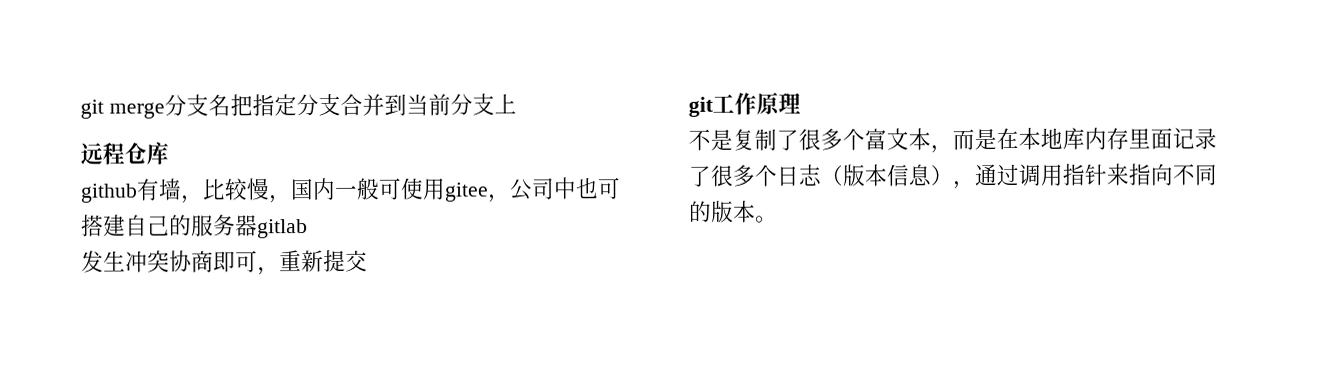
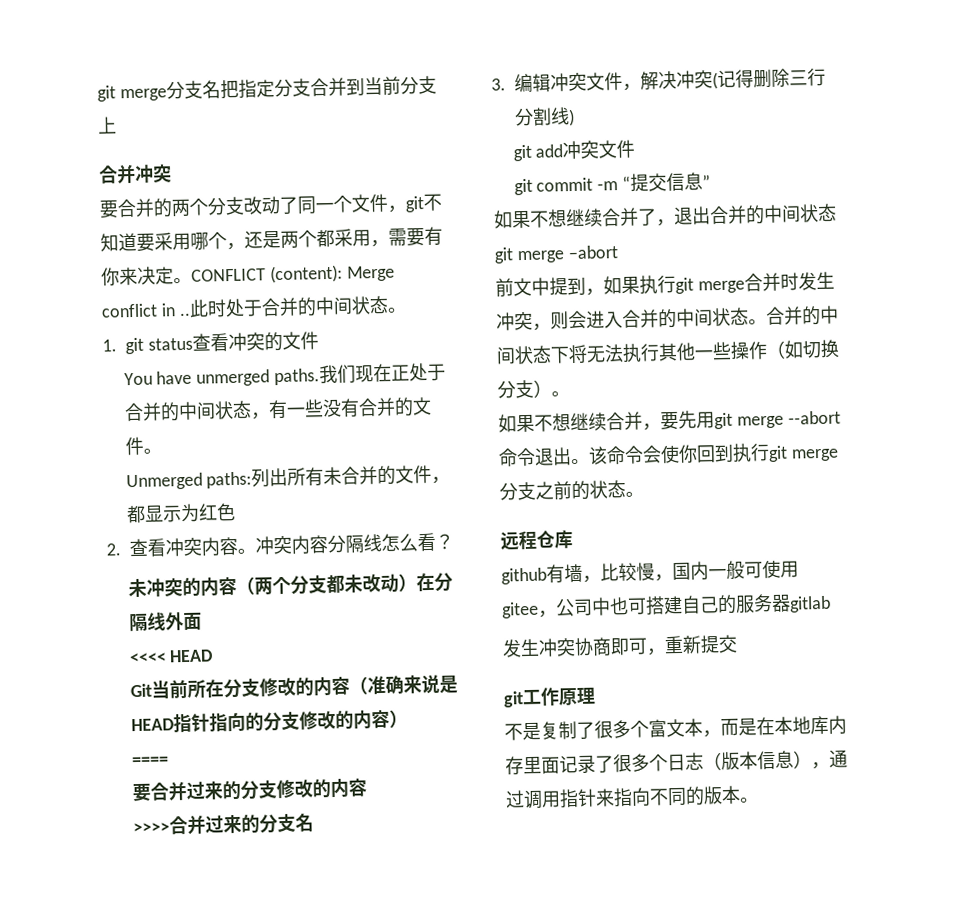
+ 合并冲突
+ 要合并的两个分支改动了同一个文件，git不知道要采用哪个，还是两个都采用，需要有你来决定。CONFLICT (content): Merge conflict in ..此时处于合并的中间状态。
+ 1. git status查看冲突的文件
+ You have unmerged paths.我们现在正处于合并的中间状态，有一些没有合并的文件。
+ Unmerged paths:列出所有未合并的文件，都显示为红色
+ 2.查看冲突内容。冲突内容分隔线怎么看？
+ 未冲突的内容（两个分支都未改动）在分隔线外面
+ <<<< HEAD
+ Git当前所在分支修改的内容（准确来说是HEAD指针指向的分支修改的内容）
+ ====
+ 要合并过来的分支修改的内容
+ >>>>合并过来的分支名
+ 3.编辑冲突文件，解决冲突(记得删除三行分割线)
+ git add冲突文件
+ git commit -m “提交信息”
+ 如果不想继续合并了，退出合并的中间状态git merge –abort
+ 前文中提到，如果执行git merge合并时发生冲突，则会进入合并的中间状态。合并的中间状态下将无法执行其他一些操作（如切换分支）。
+ 如果不想继续合并，要先用git merge --abort命令退出。该命令会使你回到执行git merge分支之前的状态。

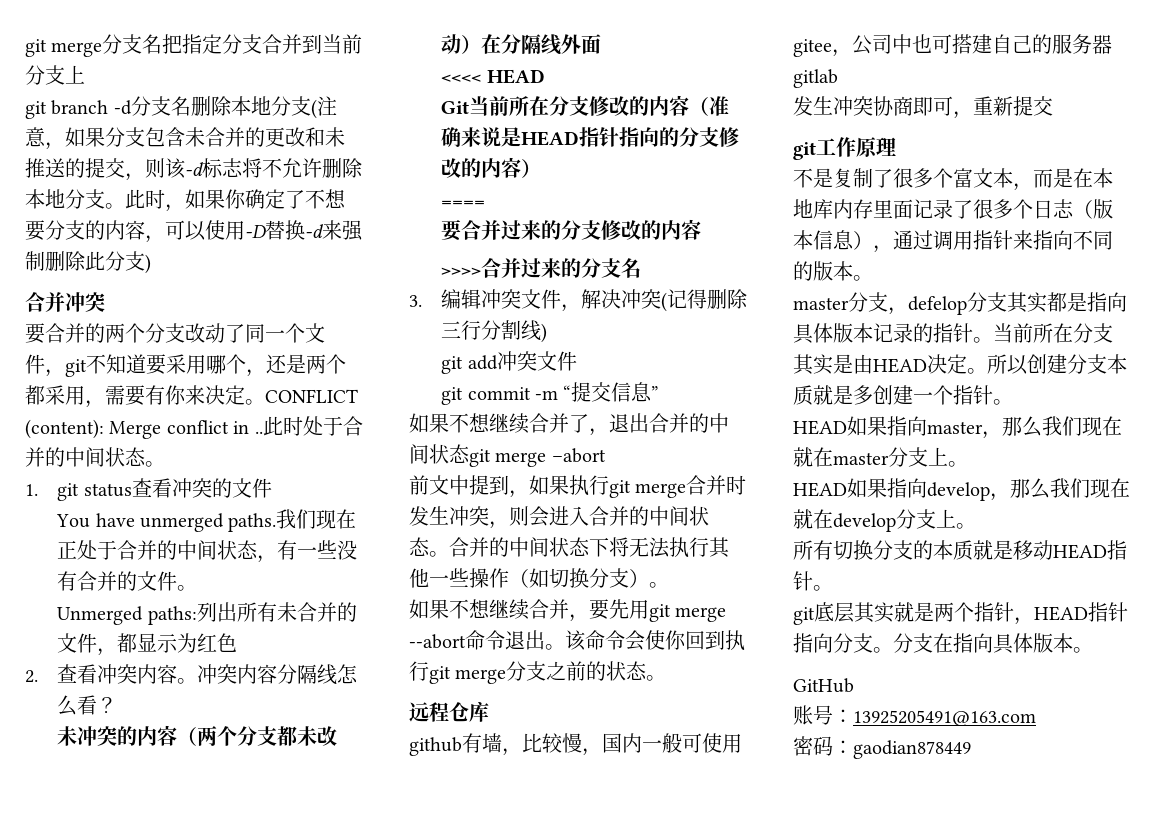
+ git branch -d分支名删除本地分支(注意，如果分支包含未合并的更改和未推送的提交，则该-d标志将不允许删除本地分支。此时，如果你确定了不想要分支的内容，可以使用-D替换-d来强制删除此分支)
+ master分支，defelop分支其实都是指向具体版本记录的指针。当前所在分支其实是由HEAD决定。所以创建分支本质就是多创建一个指针。
+ HEAD如果指向master，那么我们现在就在master分支上。
+ HEAD如果指向develop，那么我们现在就在develop分支上。
+ 所有切换分支的本质就是移动HEAD指针。
+ git底层其实就是两个指针，HEAD指针指向分支。分支在指向具体版本。
+ GitHub
+ 账号：13925205491@163.com
+ 密码：gaodian878449

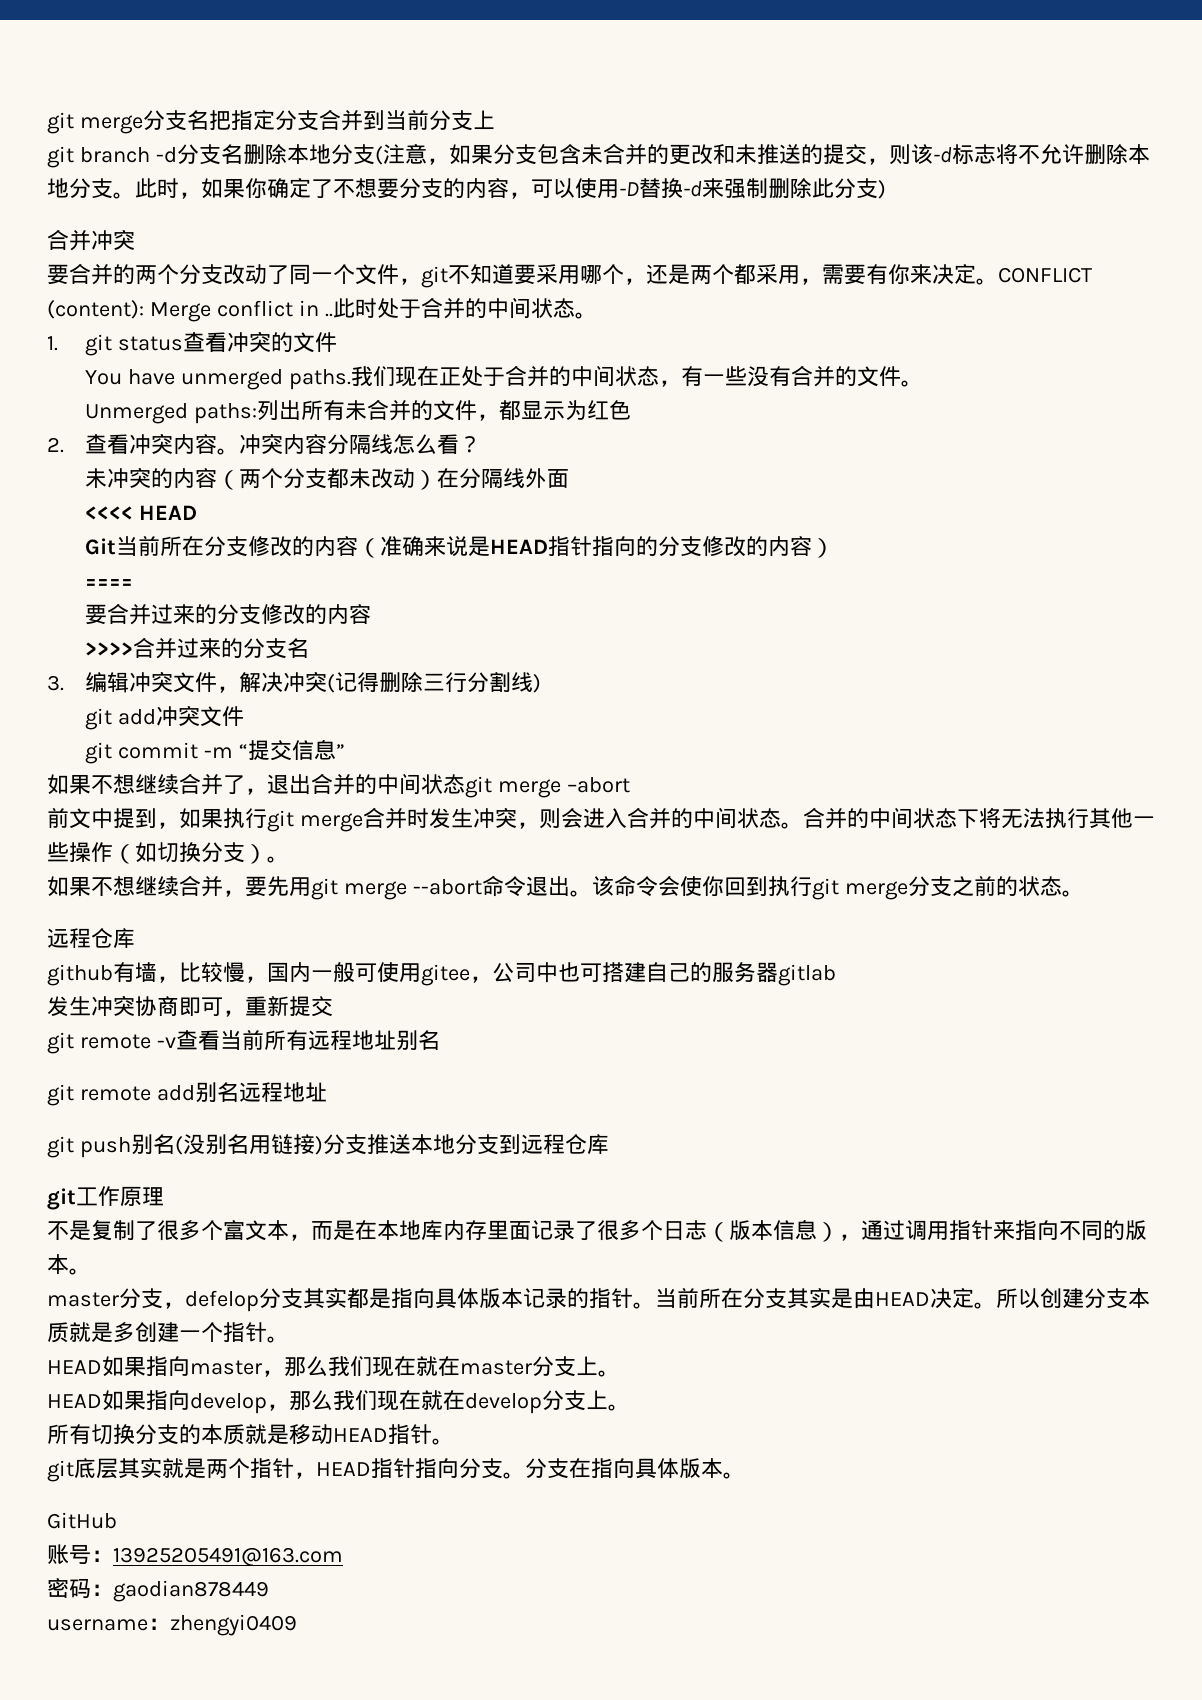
+ git remote -v查看当前所有远程地址别名
+ git remote add别名远程地址
+ git push别名(没别名用链接)分支推送本地分支到远程仓库
+ username：zhengyi0409

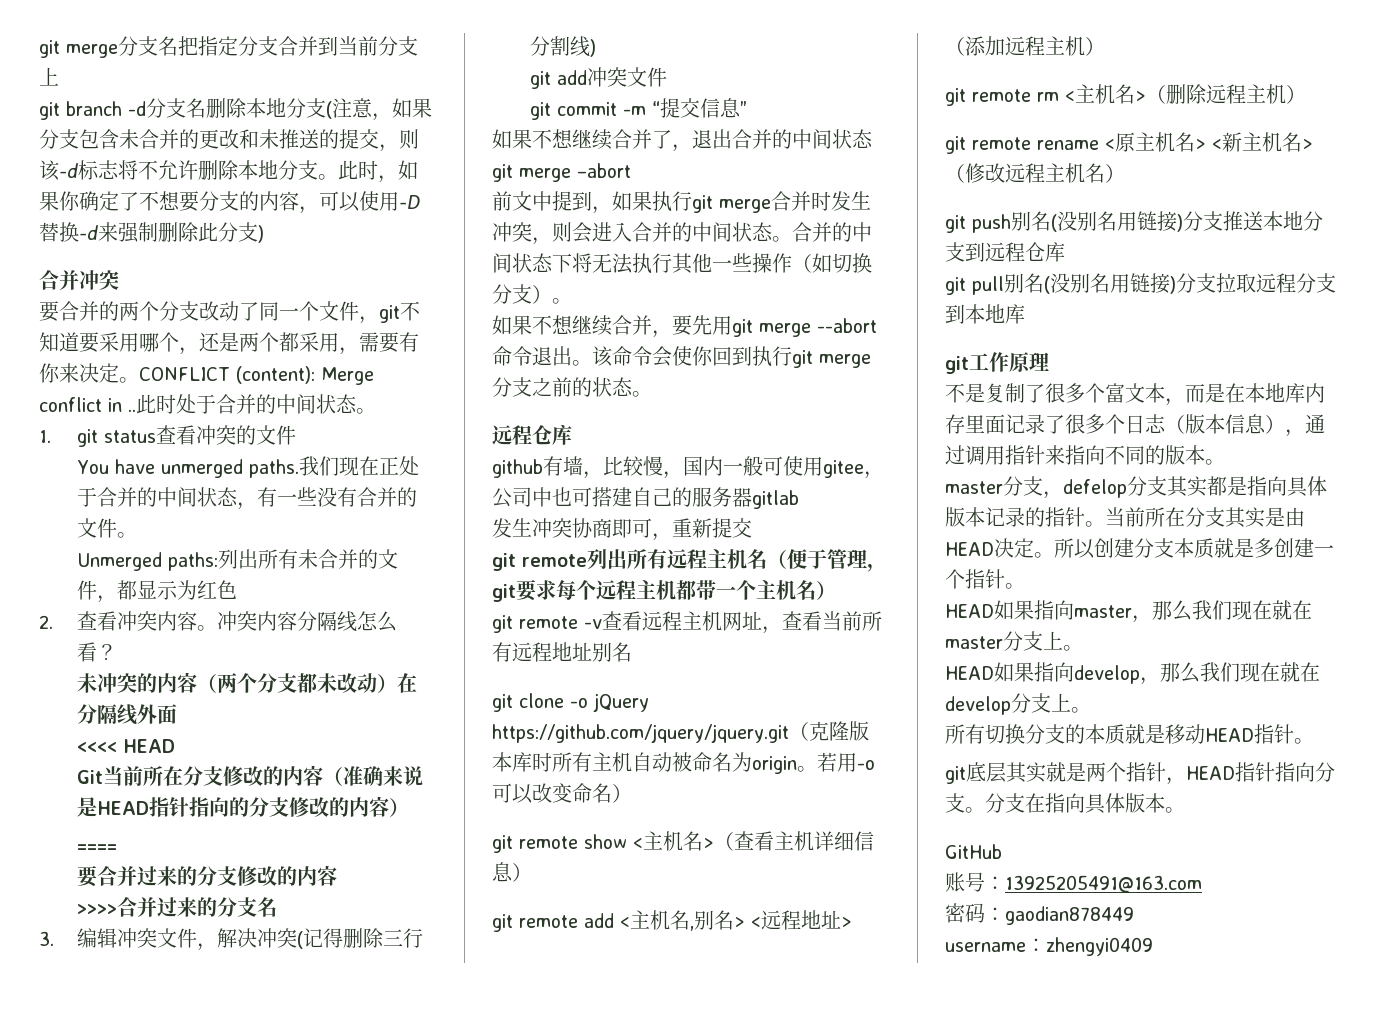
+ git remote列出所有远程主机名（便于管理，git要求每个远程主机都带一个主机名）
- git remote -v查看当前所有远程地址别名
+ git remote -v查看远程主机网址，查看当前所有远程地址别名
- git remote add别名远程地址
+ git clone -o jQuery https://github.com/jquery/jquery.git（克隆版本库时所有主机自动被命名为origin。若用-o可以改变命名）
+ git remote show <主机名>（查看主机详细信息）
+ git remote add <主机名,别名> <远程地址>（添加远程主机）
+ git remote rm <主机名>（删除远程主机）
+ git remote rename <原主机名> <新主机名>（修改远程主机名）
+ git pull别名(没别名用链接)分支拉取远程分支到本地库

